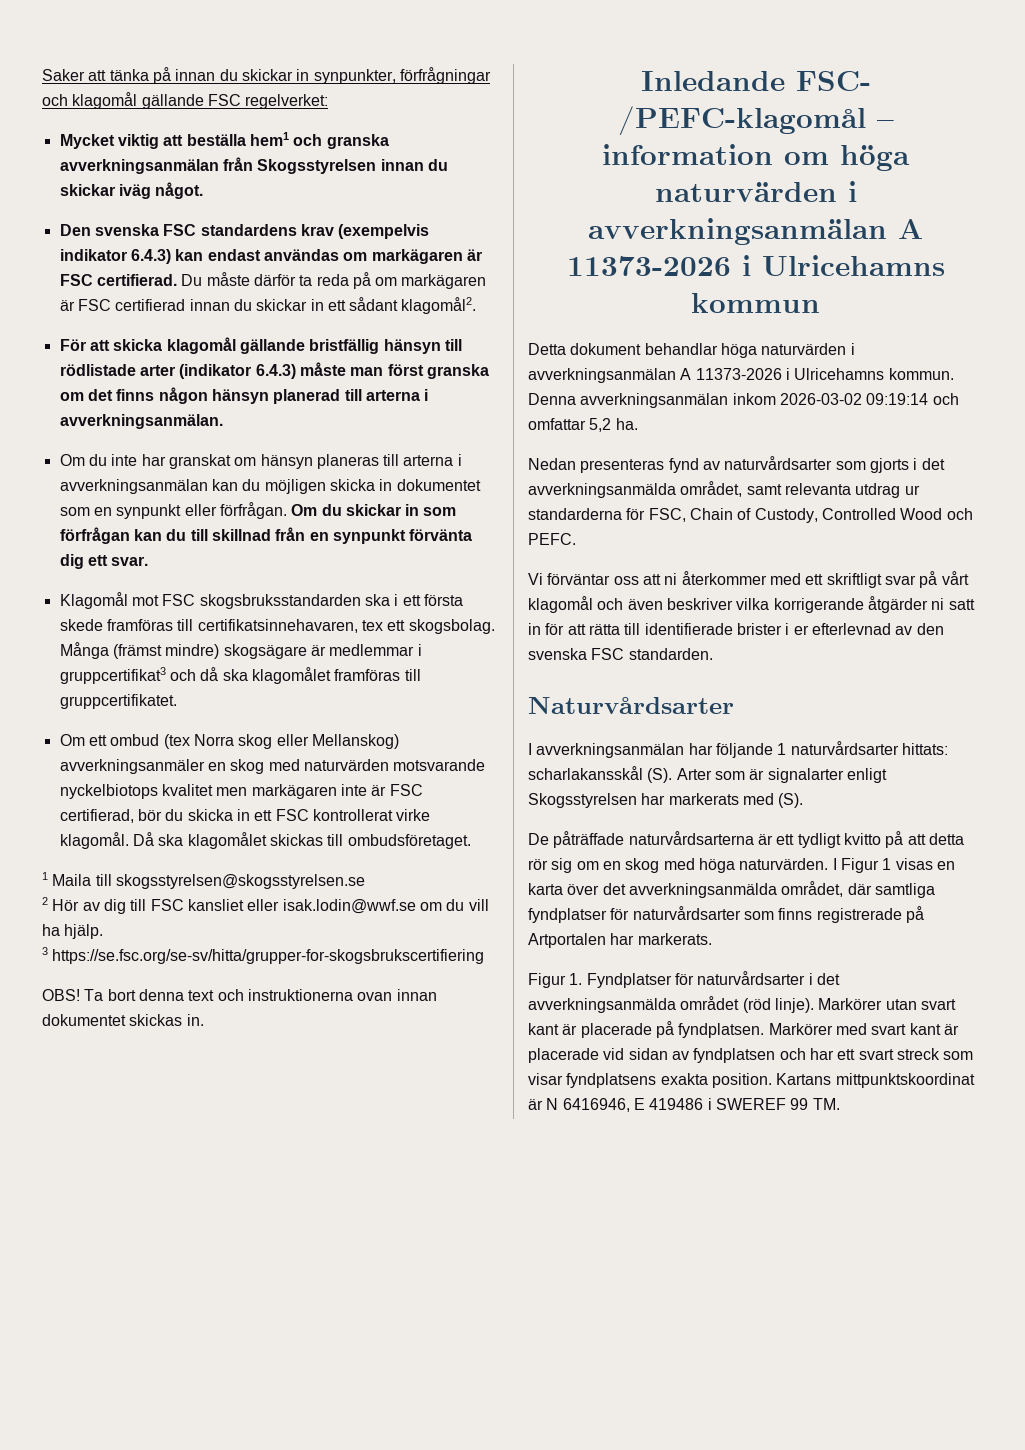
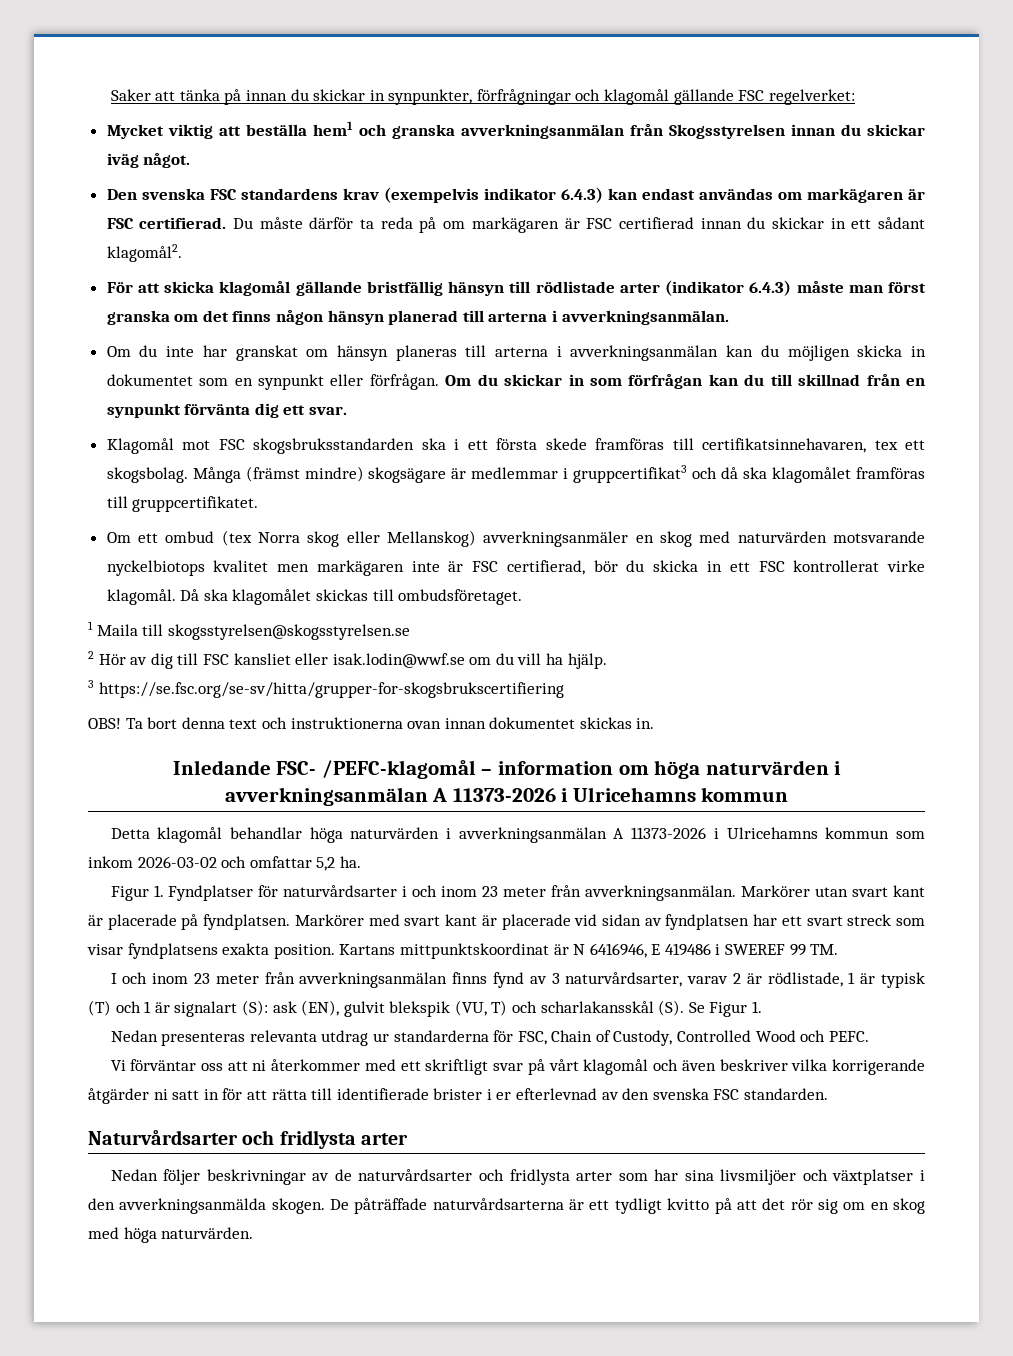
- Detta dokument behandlar höga naturvärden i avverkningsanmälan A 11373-2026 i Ulricehamns kommun. Denna avverkningsanmälan inkom 2026-03-02 09:19:14 och omfattar 5,2 ha.
+ Detta klagomål behandlar höga naturvärden i avverkningsanmälan A 11373-2026 i Ulricehamns kommun som inkom 2026-03-02 och omfattar 5,2 ha.
- Nedan presenteras fynd av naturvårdsarter som gjorts i det avverkningsanmälda området, samt relevanta utdrag ur standarderna för FSC, Chain of Custody, Controlled Wood och PEFC.
+ Figur 1. Fyndplatser för naturvårdsarter i och inom 23 meter från avverkningsanmälan. Markörer utan svart kant är placerade på fyndplatsen. Markörer med svart kant är placerade vid sidan av fyndplatsen har ett svart streck som visar fyndplatsens exakta position. Kartans mittpunktskoordinat är N 6416946, E 419486 i SWEREF 99 TM.
+ I och inom 23 meter från avverkningsanmälan finns fynd av 3 naturvårdsarter, varav 2 är rödlistade, 1 är typisk (T) och 1 är signalart (S): ask (EN), gulvit blekspik (VU, T) och scharlakansskål (S). Se Figur 1.
+ Nedan presenteras relevanta utdrag ur standarderna för FSC, Chain of Custody, Controlled Wood och PEFC.
- Naturvårdsarter
- I avverkningsanmälan har följande 1 naturvårdsarter hittats: scharlakansskål (S). Arter som är signalarter enligt Skogsstyrelsen har markerats med (S).
- De påträffade naturvårdsarterna är ett tydligt kvitto på att detta rör sig om en skog med höga naturvärden. I Figur 1 visas en karta över det avverkningsanmälda området, där samtliga fyndplatser för naturvårdsarter som finns registrerade på Artportalen har markerats.
- Figur 1. Fyndplatser för naturvårdsarter i det avverkningsanmälda området (röd linje). Markörer utan svart kant är placerade på fyndplatsen. Markörer med svart kant är placerade vid sidan av fyndplatsen och har ett svart streck som visar fyndplatsens exakta position. Kartans mittpunktskoordinat är N 6416946, E 419486 i SWEREF 99 TM.
+ Naturvårdsarter och fridlysta arter
+ Nedan följer beskrivningar av de naturvårdsarter och fridlysta arter som har sina livsmiljöer och växtplatser i den avverkningsanmälda skogen. De påträffade naturvårdsarterna är ett tydligt kvitto på att det rör sig om en skog med höga naturvärden.

